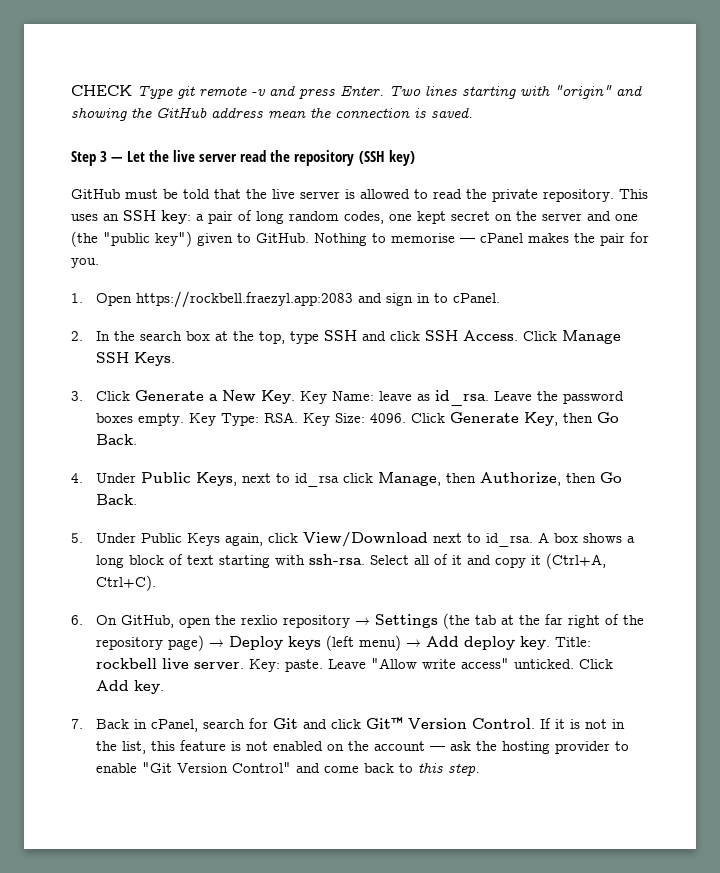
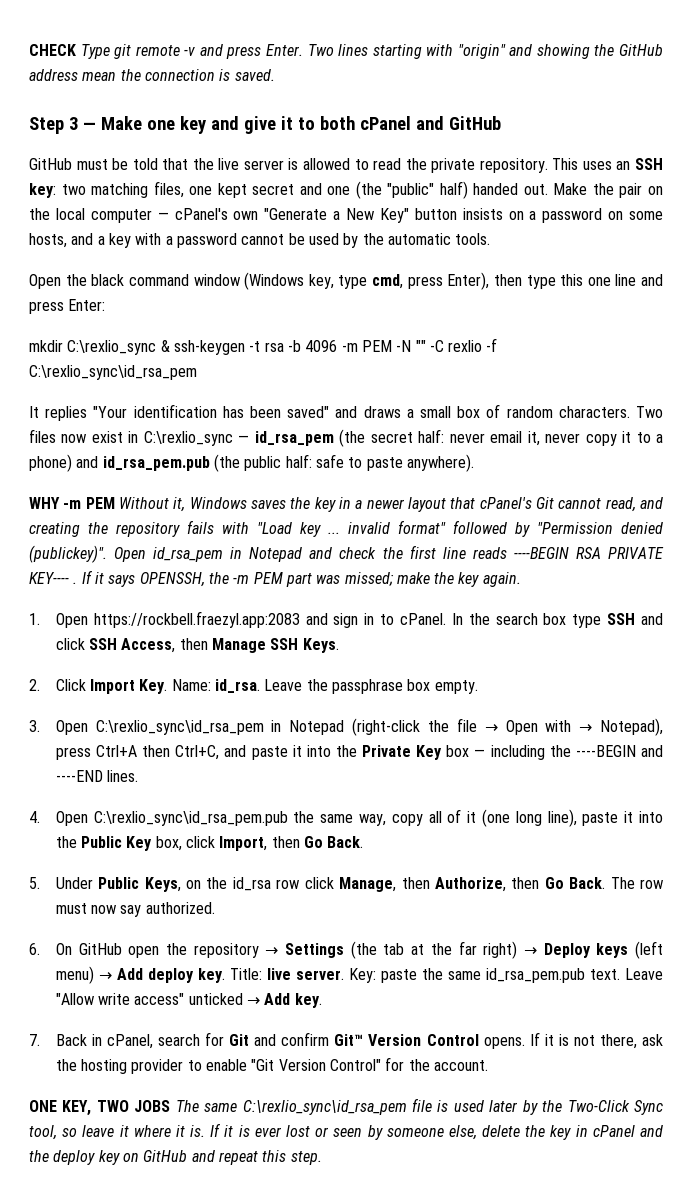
- Step 3 — Let the live server read the repository (SSH key)
+ Step 3 — Make one key and give it to both cPanel and GitHub
- This uses an SSH key: a pair of long random codes, one kept secret on the server and one (the "public key") given to GitHub. Nothing to memorise — cPanel makes the pair for you.
+ This uses an SSH key: two matching files, one kept secret and one (the "public" half) handed out. Make the pair on the local computer — cPanel's own "Generate a New Key" button insists on a password on some hosts, and a key with a password cannot be used by the automatic tools.
+ Open the black command window (Windows key, type cmd, press Enter), then type this one line and press Enter:
+ mkdir C:\rexlio_sync & ssh-keygen -t rsa -b 4096 -m PEM -N "" -C rexlio -f C:\rexlio_sync\id_rsa_pem
+ It replies "Your identification has been saved" and draws a small box of random characters. Two files now exist in C:\rexlio_sync — id_rsa_pem (the secret half: never email it, never copy it to a phone) and id_rsa_pem.pub (the public half: safe to paste anywhere).
+ WHY -m PEM Without it, Windows saves the key in a newer layout that cPanel's Git cannot read, and creating the repository fails with "Load key ... invalid format" followed by "Permission denied (publickey)". Open id_rsa_pem in Notepad and check the first line reads ----BEGIN RSA PRIVATE KEY---- . If it says OPENSSH, the -m PEM part was missed; make the key again.
- 1. Open https://rockbell.fraezyl.app:2083 and sign in to cPanel.
- 2. In the search box at the top, type SSH and click SSH Access. Click Manage SSH Keys.
+ 1. Open https://rockbell.fraezyl.app:2083 and sign in to cPanel. In the search box type SSH and click SSH Access, then Manage SSH Keys.
- 3. Click Generate a New Key. Key Name: leave as id_rsa.
+ 2. Click Import Key. Name: id_rsa.
- Leave the password boxes empty. Key Type: RSA. Key Size: 4096. Click Generate Key, then Go Back.
- 4. Under Public Keys, next to id_rsa click Manage, then Authorize, then Go Back.
- 5. Under Public Keys again, click View/Download next to id_rsa. A box shows a long block of text starting with ssh-rsa. Select all of it and copy it (Ctrl+A, Ctrl+C).
+ Leave the passphrase box empty.
+ 3. Open C:\rexlio_sync\id_rsa_pem in Notepad (right-click the file → Open with → Notepad), press Ctrl+A then Ctrl+C, and paste it into the Private Key box — including the ----BEGIN and ----END lines.
+ 4. Open C:\rexlio_sync\id_rsa_pem.pub the same way, copy all of it (one long line), paste it into the Public Key box, click Import, then Go Back.
+ 5. Under Public Keys, on the id_rsa row click Manage, then Authorize, then Go Back. The row must now say authorized.
- 6. On GitHub, open the rexlio repository → Settings (the tab at the far right of the repository page) → Deploy keys (left menu) → Add deploy key.
+ 6. On GitHub open the repository → Settings (the tab at the far right) → Deploy keys (left menu) → Add deploy key.
- Title: rockbell live server.
+ Title: live server.
- Key: paste.
+ Key: paste the same id_rsa_pem.pub text.
- Leave "Allow write access" unticked. Click Add key.
+ Leave "Allow write access" unticked → Add key.
- 7. Back in cPanel, search for Git and click Git™ Version Control.
+ 7. Back in cPanel, search for Git and confirm Git™ Version Control opens.
- If it is not in the list, this feature is not enabled on the account — ask the hosting provider to enable "Git Version Control" and come back to this step.
+ If it is not there, ask the hosting provider to enable "Git Version Control" for the account.
+ ONE KEY, TWO JOBS The same C:\rexlio_sync\id_rsa_pem file is used later by the Two-Click Sync tool, so leave it where it is. If it is ever lost or seen by someone else, delete the key in cPanel and the deploy key on GitHub and repeat this step.

